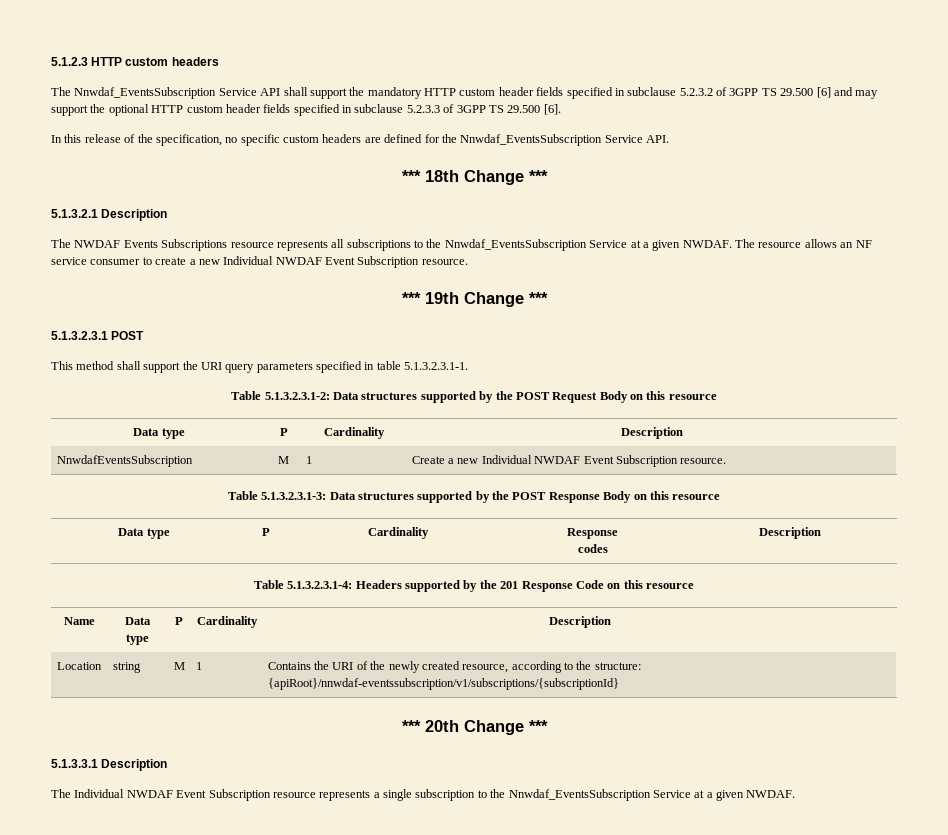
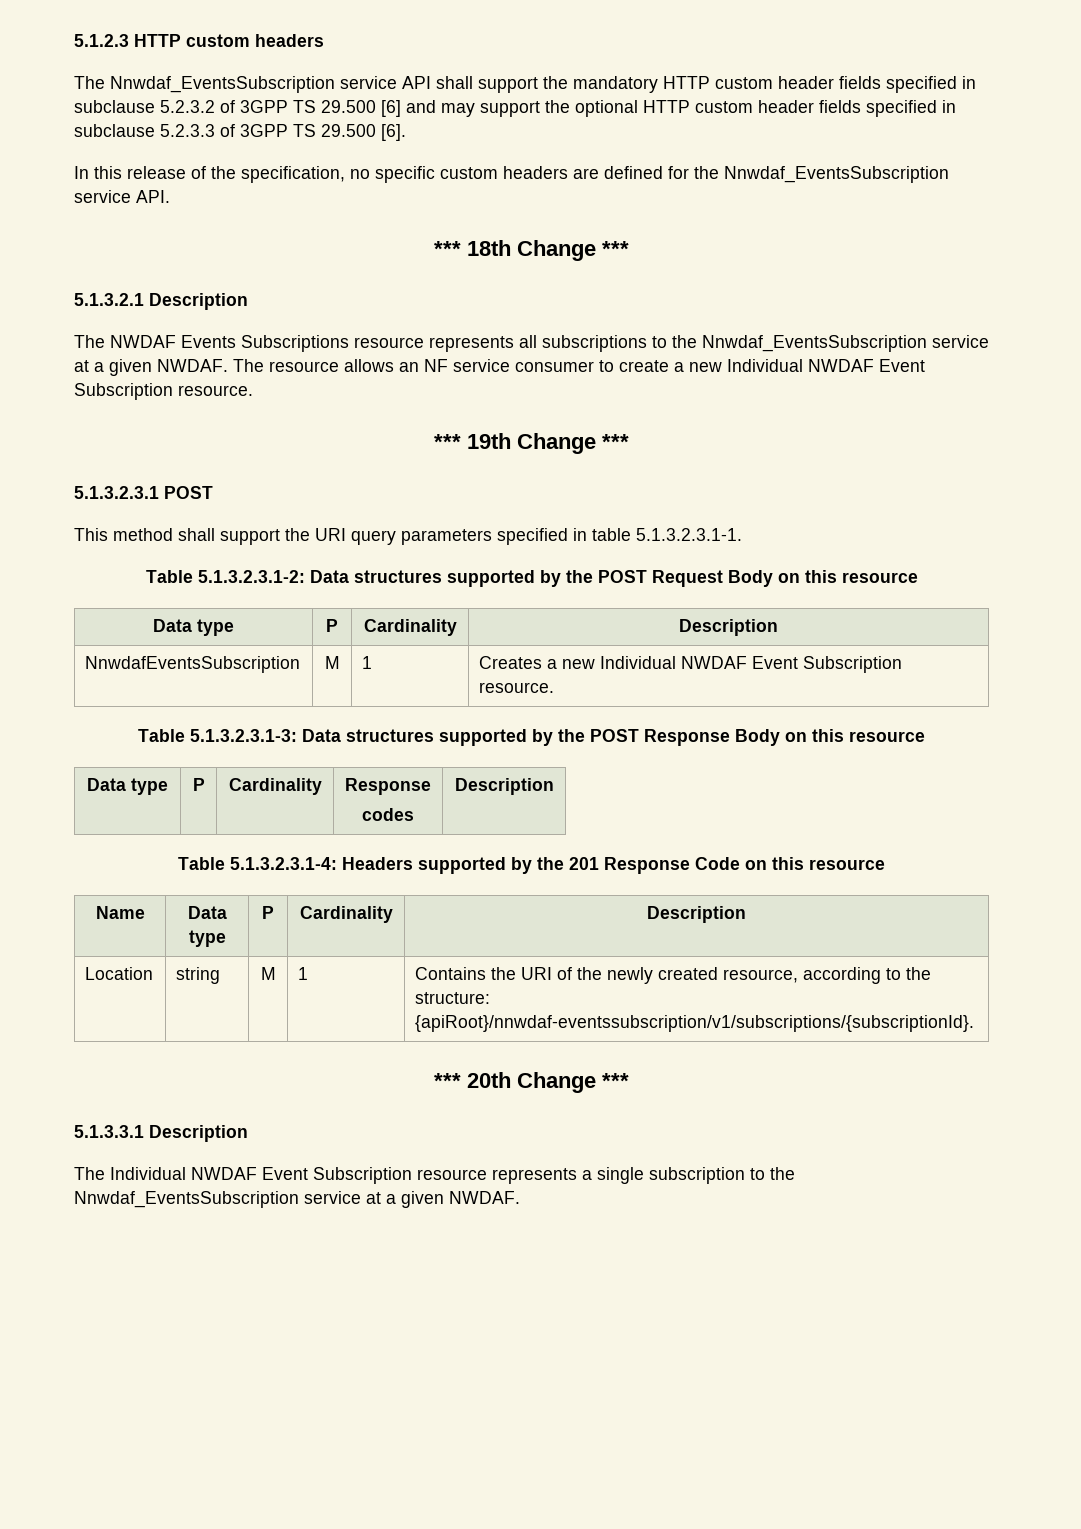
- The Nnwdaf_EventsSubscription Service API shall support the mandatory HTTP custom header fields specified in subclause 5.2.3.2 of 3GPP TS 29.500 [6] and may support the optional HTTP custom header fields specified in subclause 5.2.3.3 of 3GPP TS 29.500 [6].
+ The Nnwdaf_EventsSubscription service API shall support the mandatory HTTP custom header fields specified in subclause 5.2.3.2 of 3GPP TS 29.500 [6] and may support the optional HTTP custom header fields specified in subclause 5.2.3.3 of 3GPP TS 29.500 [6].
- In this release of the specification, no specific custom headers are defined for the Nnwdaf_EventsSubscription Service API.
+ In this release of the specification, no specific custom headers are defined for the Nnwdaf_EventsSubscription service API.
- The NWDAF Events Subscriptions resource represents all subscriptions to the Nnwdaf_EventsSubscription Service at a given NWDAF.
+ The NWDAF Events Subscriptions resource represents all subscriptions to the Nnwdaf_EventsSubscription service at a given NWDAF.
- NnwdafEventsSubscription | M | 1 | Create a new Individual NWDAF Event Subscription resource.
+ NnwdafEventsSubscription | M | 1 | Creates a new Individual NWDAF Event Subscription resource.
- Location | string | M | 1 | Contains the URI of the newly created resource, according to the structure: {apiRoot}/nnwdaf-eventssubscription/v1/subscriptions/{subscriptionId}
+ Location | string | M | 1 | Contains the URI of the newly created resource, according to the structure: {apiRoot}/nnwdaf-eventssubscription/v1/subscriptions/{subscriptionId}.
- The Individual NWDAF Event Subscription resource represents a single subscription to the Nnwdaf_EventsSubscription Service at a given NWDAF.
+ The Individual NWDAF Event Subscription resource represents a single subscription to the Nnwdaf_EventsSubscription service at a given NWDAF.

